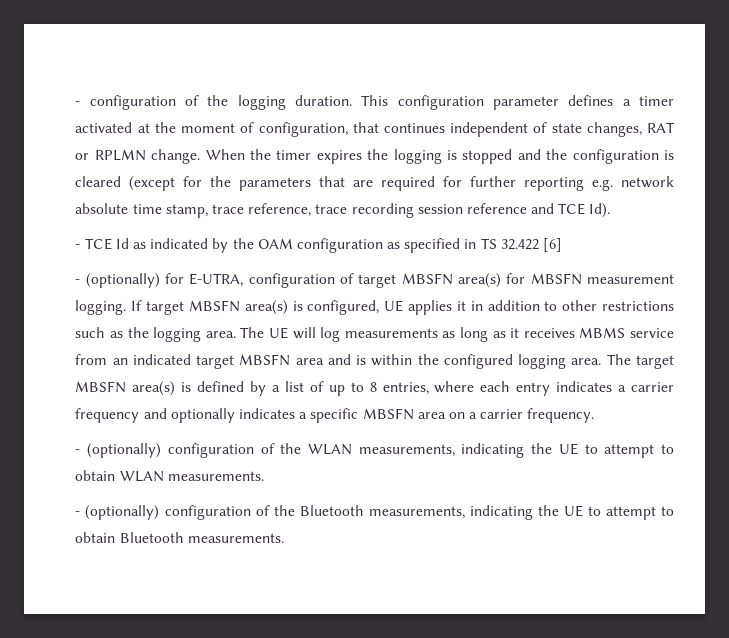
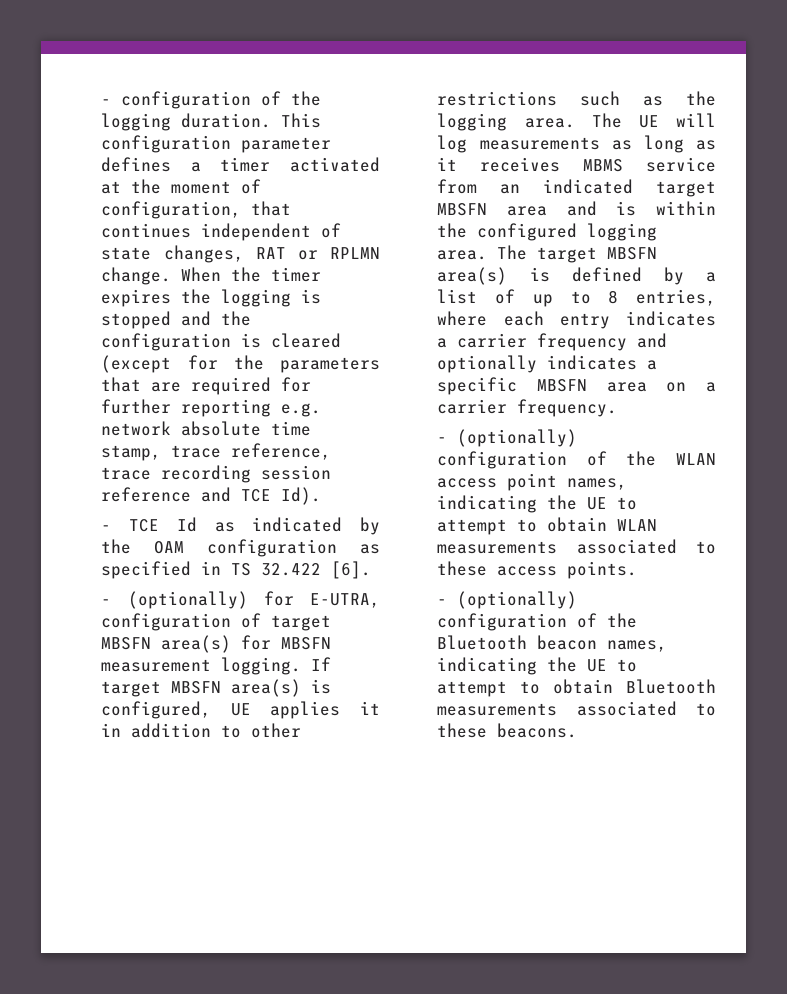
- - TCE Id as indicated by the OAM configuration as specified in TS 32.422 [6]
+ - TCE Id as indicated by the OAM configuration as specified in TS 32.422 [6].
- - (optionally) configuration of the WLAN measurements, indicating the UE to attempt to obtain WLAN measurements.
+ - (optionally) configuration of the WLAN access point names, indicating the UE to attempt to obtain WLAN measurements associated to these access points.
- - (optionally) configuration of the Bluetooth measurements, indicating the UE to attempt to obtain Bluetooth measurements.
+ - (optionally) configuration of the Bluetooth beacon names, indicating the UE to attempt to obtain Bluetooth measurements associated to these beacons.

